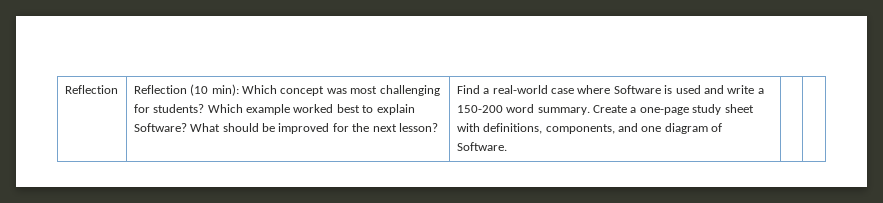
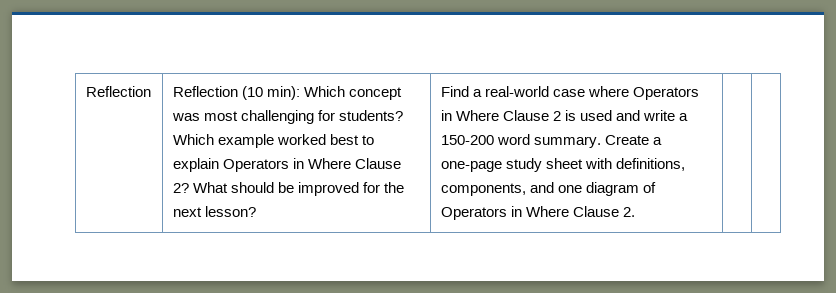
- Which example worked best to explain Software?
+ Which example worked best to explain Operators in Where Clause 2?
- Find a real-world case where Software is used and write a 150-200 word summary.
+ Find a real-world case where Operators in Where Clause 2 is used and write a 150-200 word summary.
- Create a one-page study sheet with definitions, components, and one diagram of Software.
+ Create a one-page study sheet with definitions, components, and one diagram of Operators in Where Clause 2.

